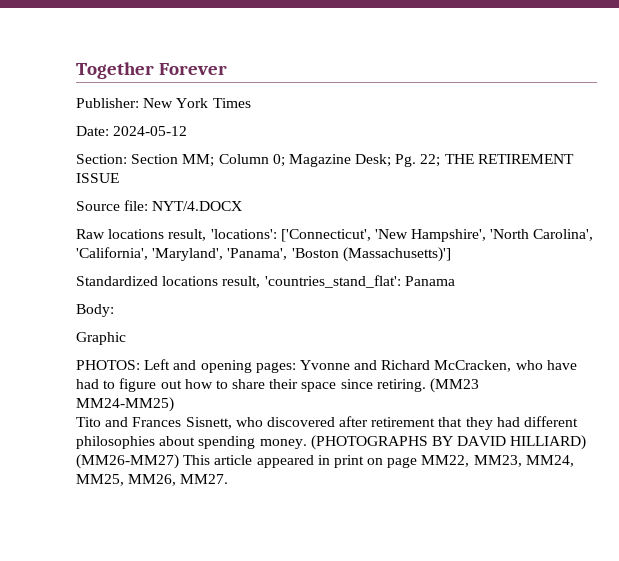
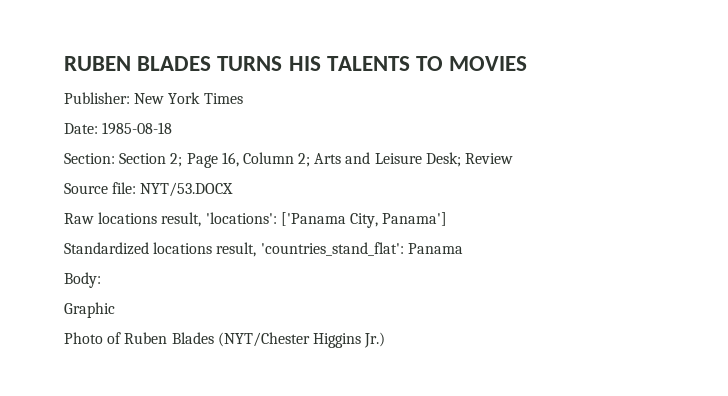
- Together Forever
+ RUBEN BLADES TURNS HIS TALENTS TO MOVIES
- Date: 2024-05-12
+ Date: 1985-08-18
- Section: Section MM; Column 0; Magazine Desk; Pg. 22; THE RETIREMENT ISSUE
+ Section: Section 2; Page 16, Column 2; Arts and Leisure Desk; Review
- Source file: NYT/4.DOCX
+ Source file: NYT/53.DOCX
- Raw locations result, 'locations': ['Connecticut', 'New Hampshire', 'North Carolina', 'California', 'Maryland', 'Panama', 'Boston (Massachusetts)']
+ Raw locations result, 'locations': ['Panama City, Panama']
- PHOTOS: Left and opening pages: Yvonne and Richard McCracken, who have had to figure out how to share their space since retiring. (MM23
- MM24-MM25)
- Tito and Frances Sisnett, who discovered after retirement that they had different philosophies about spending money. (PHOTOGRAPHS BY DAVID HILLIARD) (MM26-MM27) This article appeared in print on page MM22, MM23, MM24, MM25, MM26, MM27.
+ Photo of Ruben Blades (NYT/Chester Higgins Jr.)

